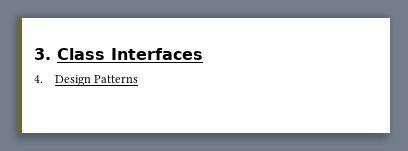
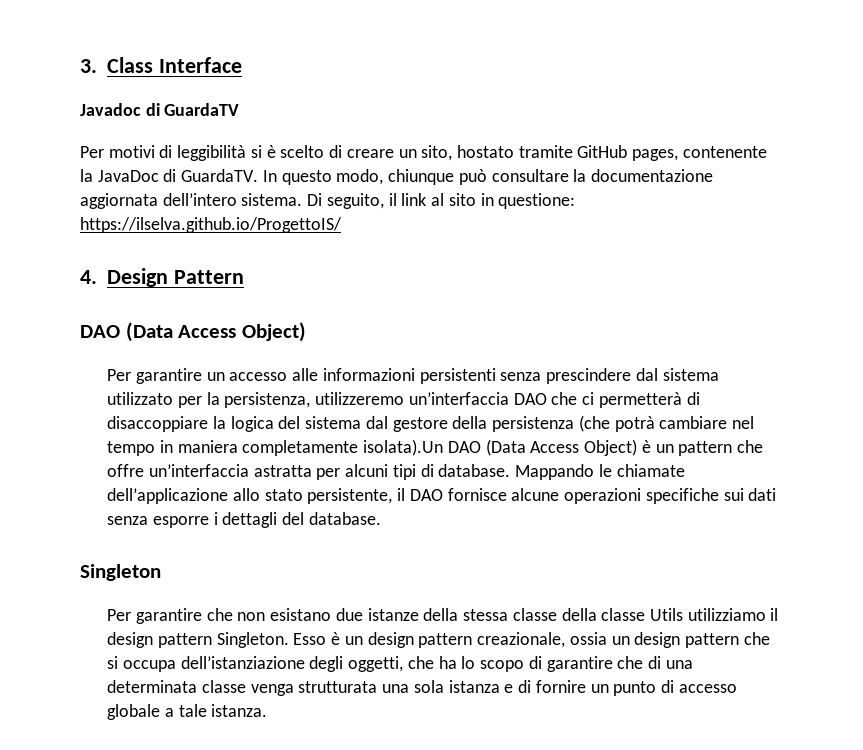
- 3. Class Interfaces
- 4. Design Patterns
+ 3. Class Interface
+ Javadoc di GuardaTV
+ Per motivi di leggibilità si è scelto di creare un sito, hostato tramite GitHub pages, contenente la JavaDoc di GuardaTV. In questo modo, chiunque può consultare la documentazione aggiornata dell’intero sistema. Di seguito, il link al sito in questione: https://ilselva.github.io/ProgettoIS/
+ 4. Design Pattern
+ DAO (Data Access Object)
+ Per garantire un accesso alle informazioni persistenti senza prescindere dal sistema utilizzato per la persistenza, utilizzeremo un’interfaccia DAO che ci permetterà di disaccoppiare la logica del sistema dal gestore della persistenza (che potrà cambiare nel tempo in maniera completamente isolata).Un DAO (Data Access Object) è un pattern che offre un’interfaccia astratta per alcuni tipi di database. Mappando le chiamate dell’applicazione allo stato persistente, il DAO fornisce alcune operazioni specifiche sui dati senza esporre i dettagli del database.
+ Singleton
+ Per garantire che non esistano due istanze della stessa classe della classe Utils utilizziamo il design pattern Singleton. Esso è un design pattern creazionale, ossia un design pattern che si occupa dell’istanziazione degli oggetti, che ha lo scopo di garantire che di una determinata classe venga strutturata una sola istanza e di fornire un punto di accesso globale a tale istanza.

